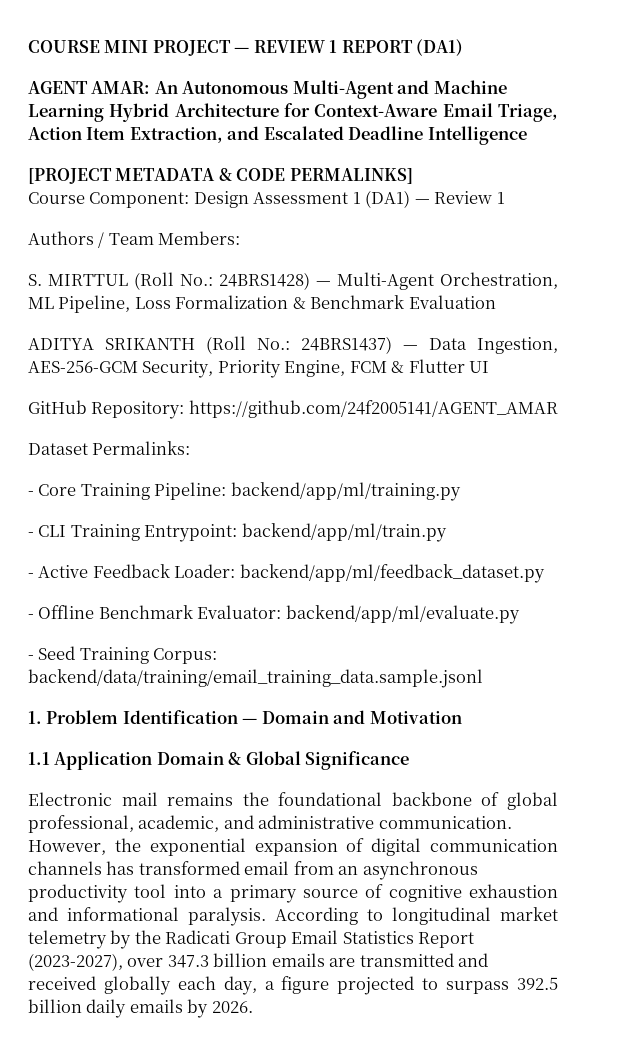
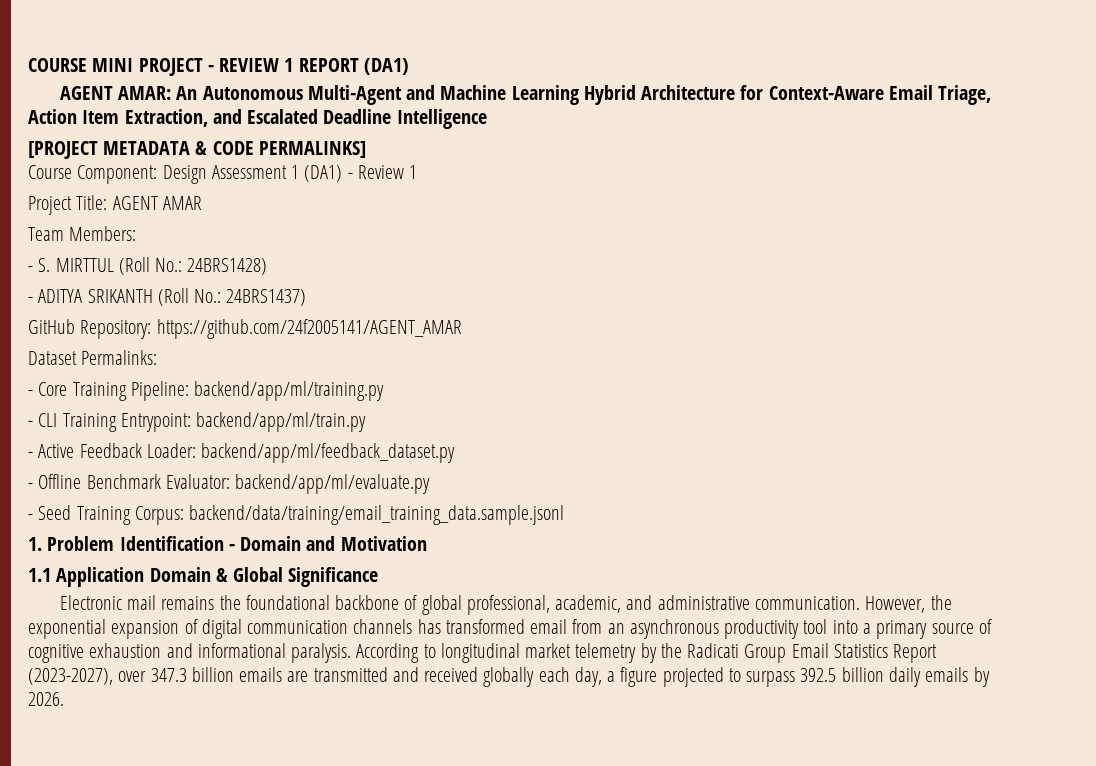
- COURSE MINI PROJECT — REVIEW 1 REPORT (DA1)
+ COURSE MINI PROJECT - REVIEW 1 REPORT (DA1)
- Course Component: Design Assessment 1 (DA1) — Review 1
+ Course Component: Design Assessment 1 (DA1) - Review 1
- Authors / Team Members:
+ Project Title: AGENT AMAR
+ Team Members:
- S. MIRTTUL (Roll No.: 24BRS1428) — Multi-Agent Orchestration, ML Pipeline, Loss Formalization & Benchmark Evaluation
- ADITYA SRIKANTH (Roll No.: 24BRS1437) — Data Ingestion, AES-256-GCM Security, Priority Engine, FCM & Flutter UI
+ - S. MIRTTUL (Roll No.: 24BRS1428)
+ - ADITYA SRIKANTH (Roll No.: 24BRS1437)
- 1. Problem Identification — Domain and Motivation
+ 1. Problem Identification - Domain and Motivation

